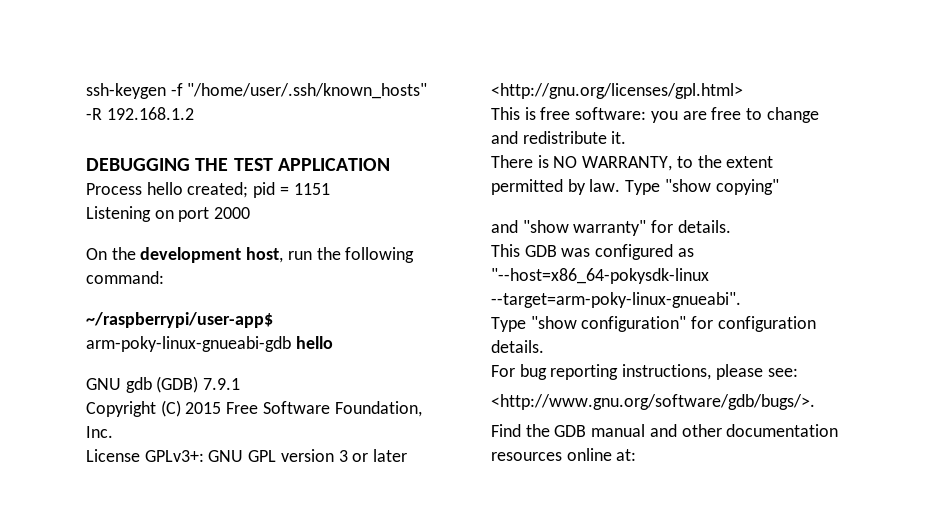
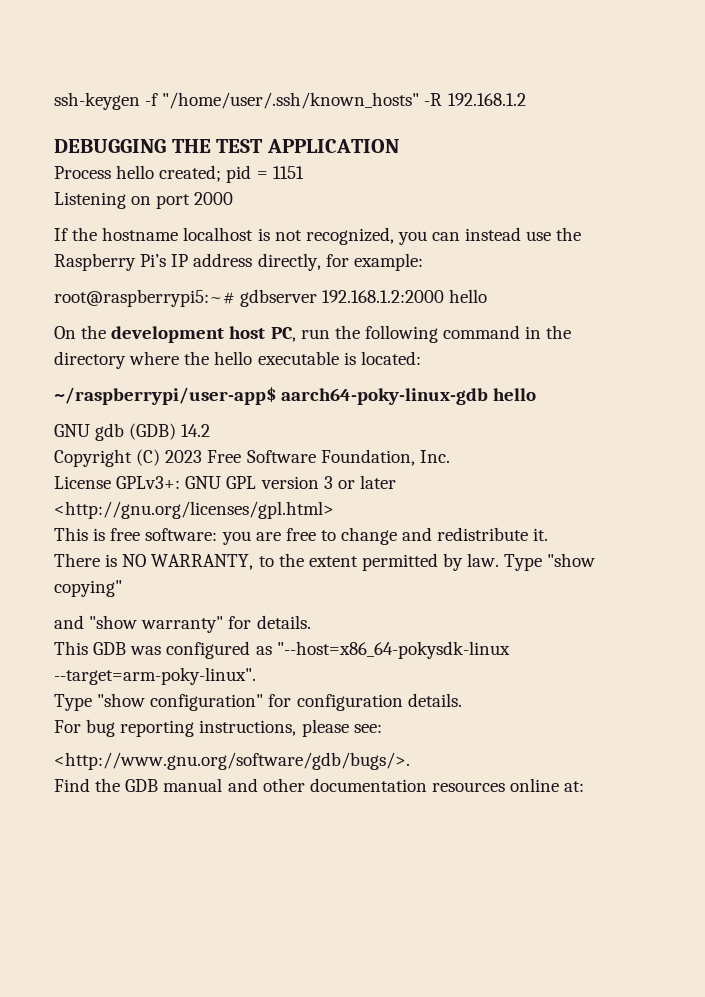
+ If the hostname localhost is not recognized, you can instead use the Raspberry Pi’s IP address directly, for example:
+ root@raspberrypi5:~# gdbserver 192.168.1.2:2000 hello
- On the development host, run the following command:
+ On the development host PC, run the following command in the directory where the hello executable is located:
- ~/raspberrypi/user-app$ arm-poky-linux-gnueabi-gdb hello
+ ~/raspberrypi/user-app$ aarch64-poky-linux-gdb hello
- GNU gdb (GDB) 7.9.1
+ GNU gdb (GDB) 14.2
- Copyright (C) 2015 Free Software Foundation, Inc.
+ Copyright (C) 2023 Free Software Foundation, Inc.
- This GDB was configured as "--host=x86_64-pokysdk-linux --target=arm-poky-linux-gnueabi".
+ This GDB was configured as "--host=x86_64-pokysdk-linux --target=arm-poky-linux".

